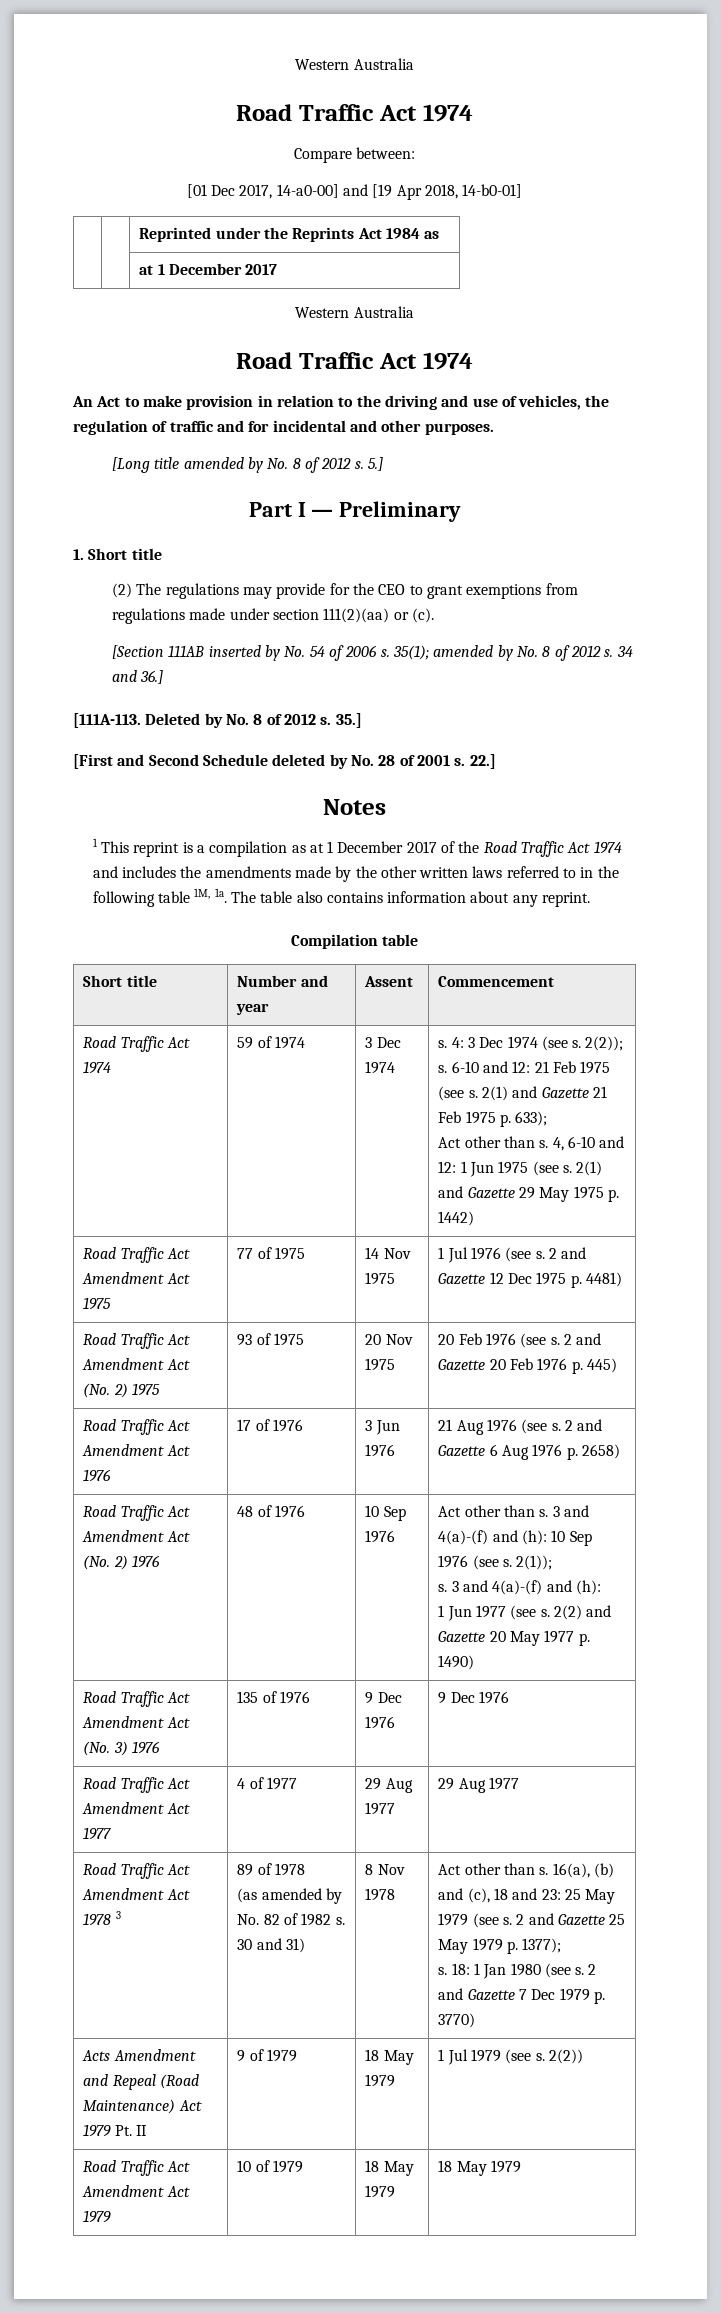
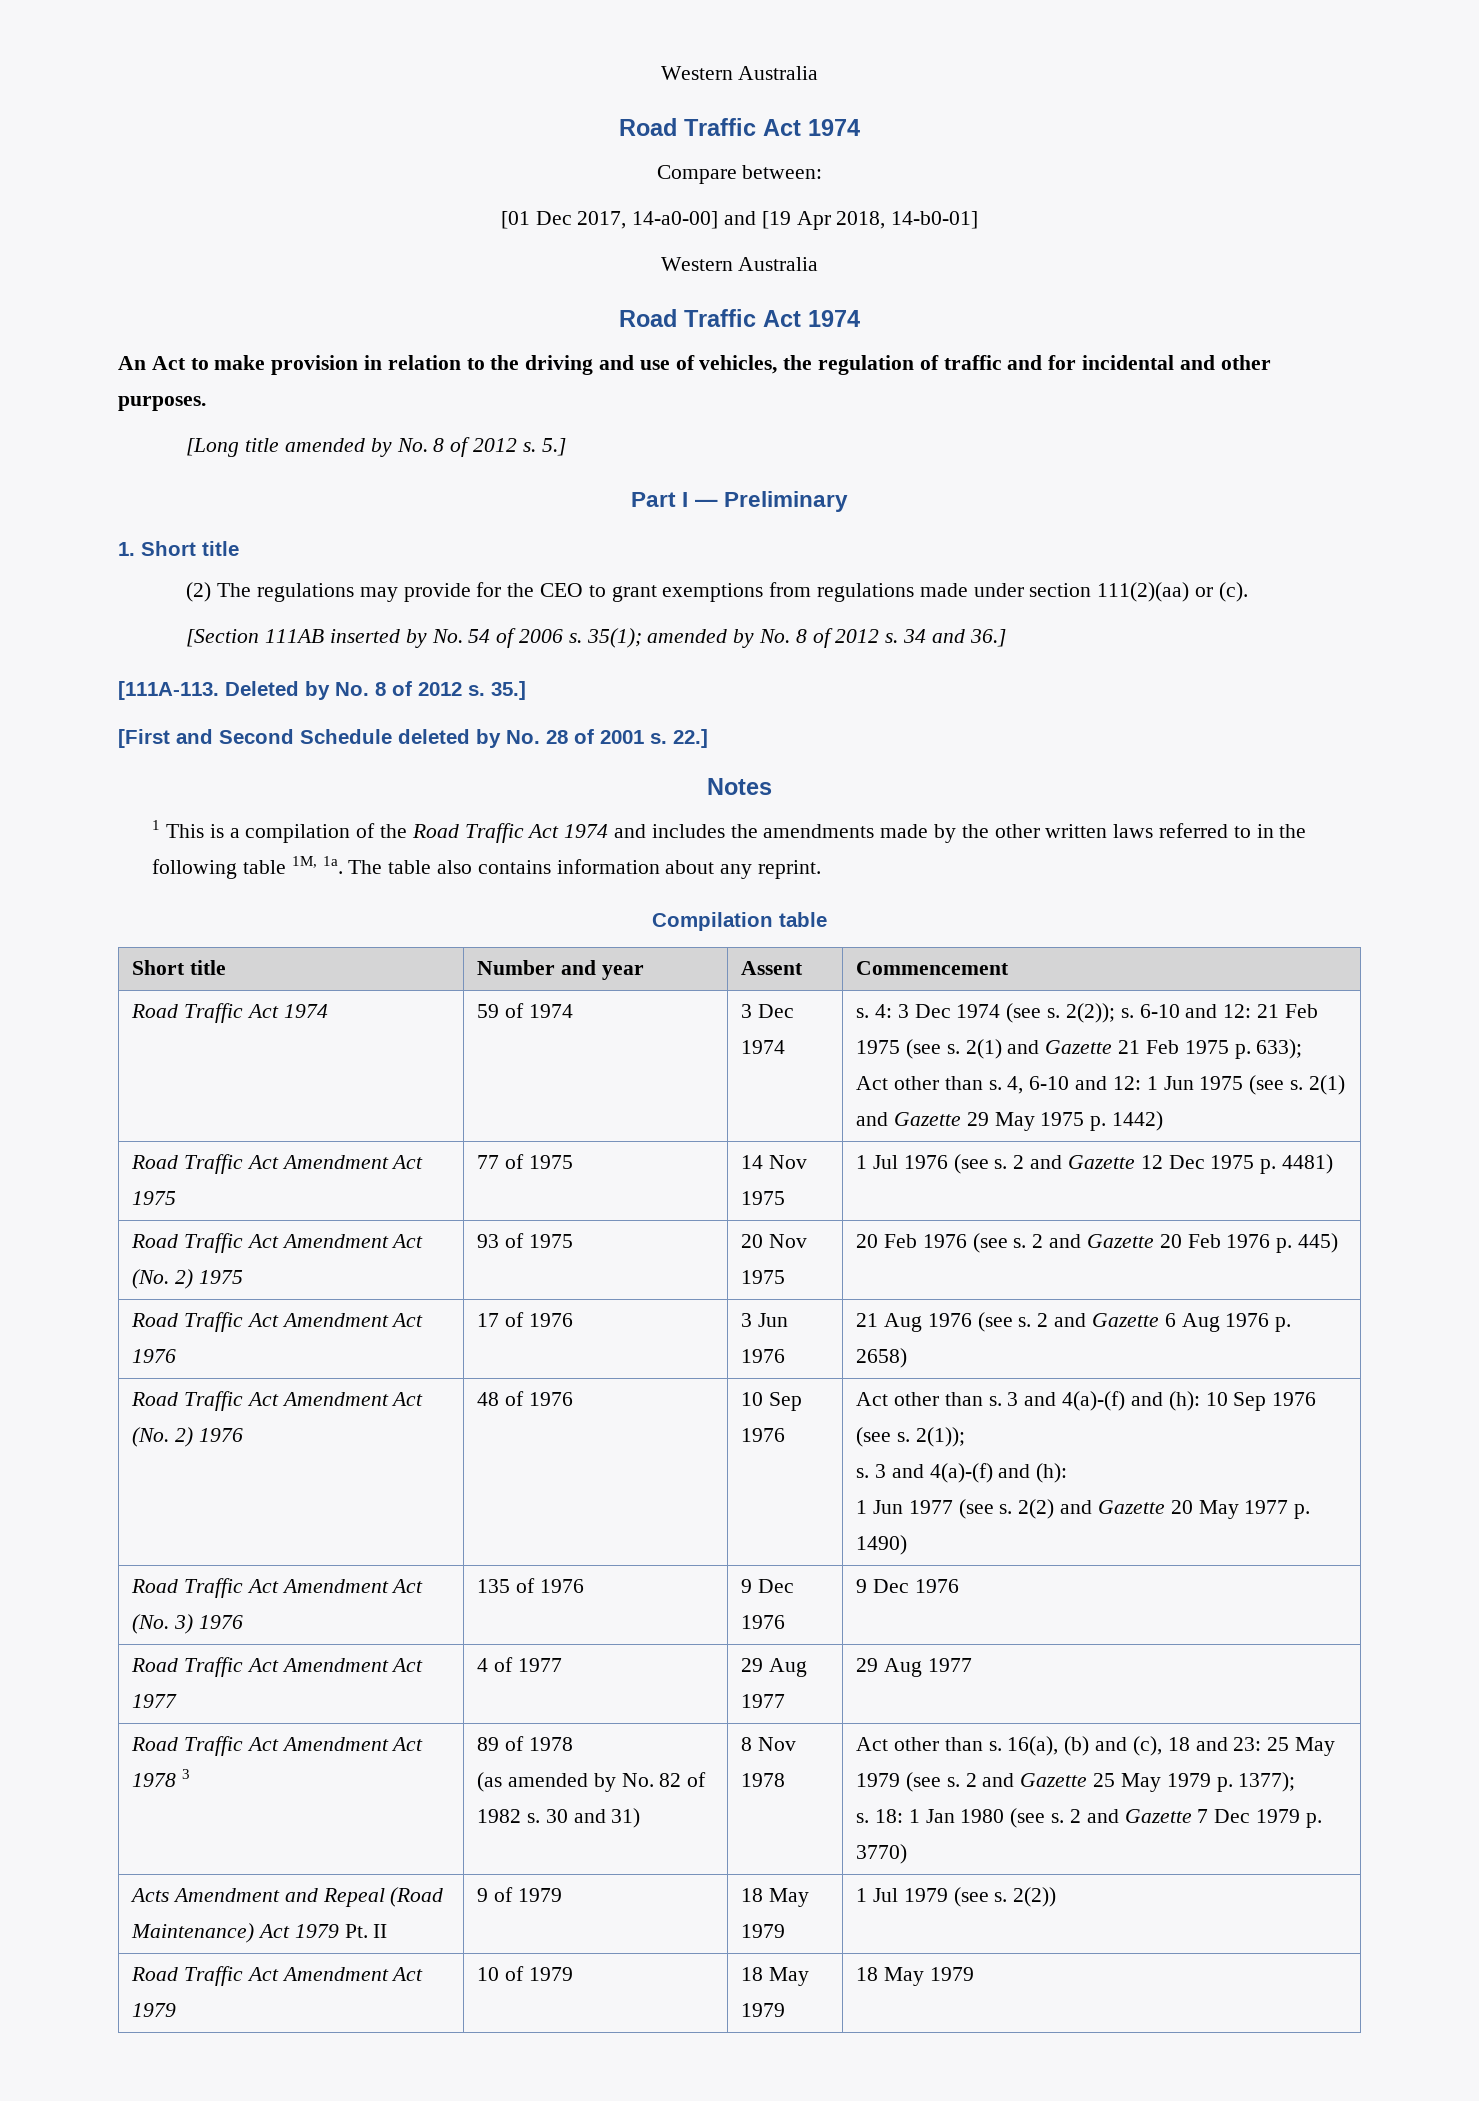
- | | Reprinted under the Reprints Act 1984 as
- | | at 1 December 2017
- 1 This reprint is a compilation as at 1 December 2017 of the Road Traffic Act 1974 and includes the amendments made by the other written laws referred to in the following table 1M, 1a.
+ 1 This is a compilation of the Road Traffic Act 1974 and includes the amendments made by the other written laws referred to in the following table 1M, 1a.

